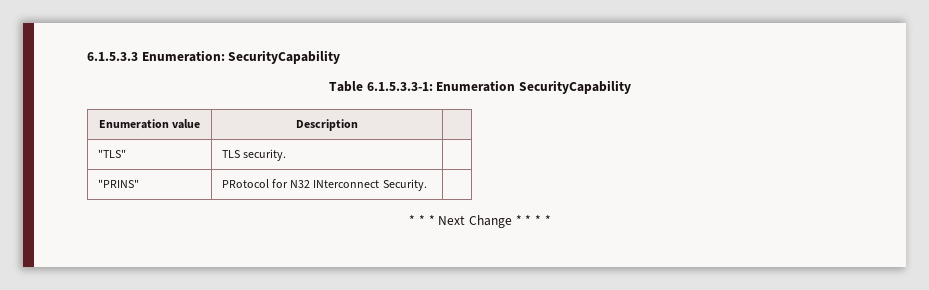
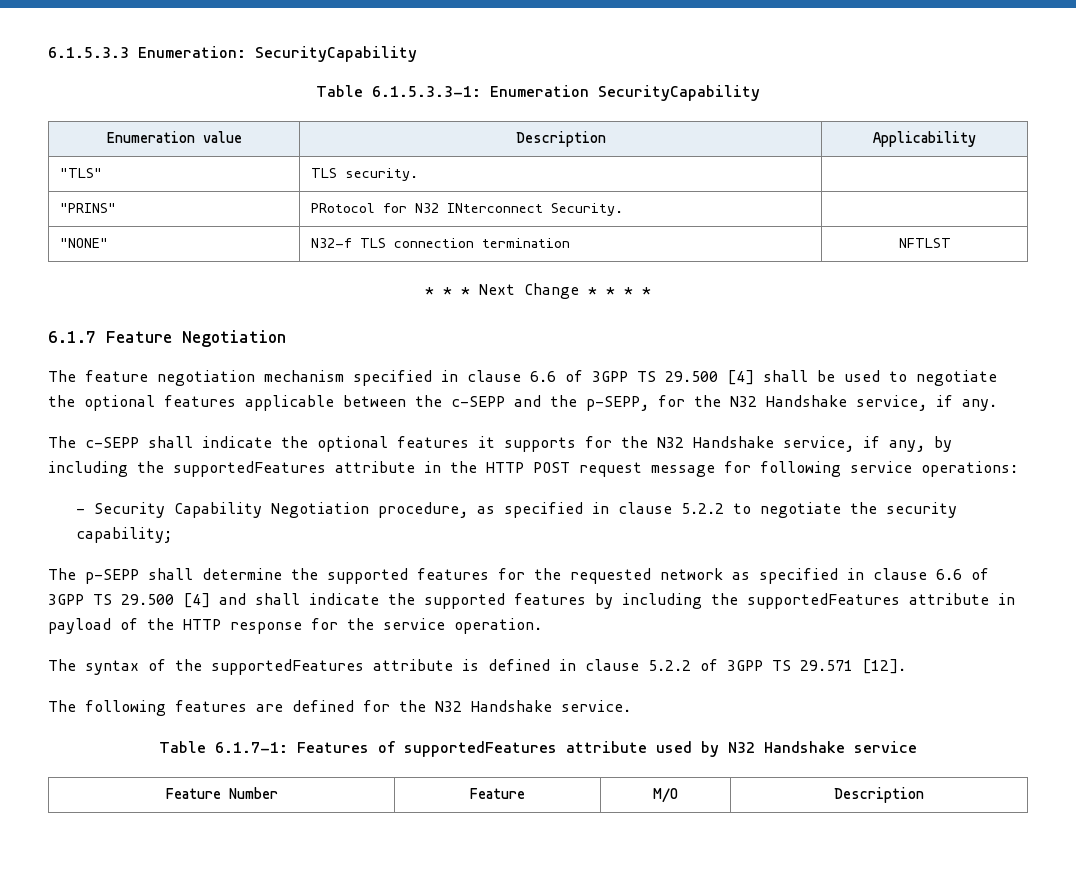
- Enumeration value | Description |
+ Enumeration value | Description | Applicability
+ "NONE" | N32-f TLS connection termination | NFTLST
+ 6.1.7 Feature Negotiation
+ The feature negotiation mechanism specified in clause 6.6 of 3GPP TS 29.500 [4] shall be used to negotiate the optional features applicable between the c-SEPP and the p-SEPP, for the N32 Handshake service, if any.
+ The c-SEPP shall indicate the optional features it supports for the N32 Handshake service, if any, by including the supportedFeatures attribute in the HTTP POST request message for following service operations:
+ - Security Capability Negotiation procedure, as specified in clause 5.2.2 to negotiate the security capability;
+ The p-SEPP shall determine the supported features for the requested network as specified in clause 6.6 of 3GPP TS 29.500 [4] and shall indicate the supported features by including the supportedFeatures attribute in payload of the HTTP response for the service operation.
+ The syntax of the supportedFeatures attribute is defined in clause 5.2.2 of 3GPP TS 29.571 [12].
+ The following features are defined for the N32 Handshake service.
+ Table 6.1.7-1: Features of supportedFeatures attribute used by N32 Handshake service
+ Feature Number | Feature | M/O | Description

